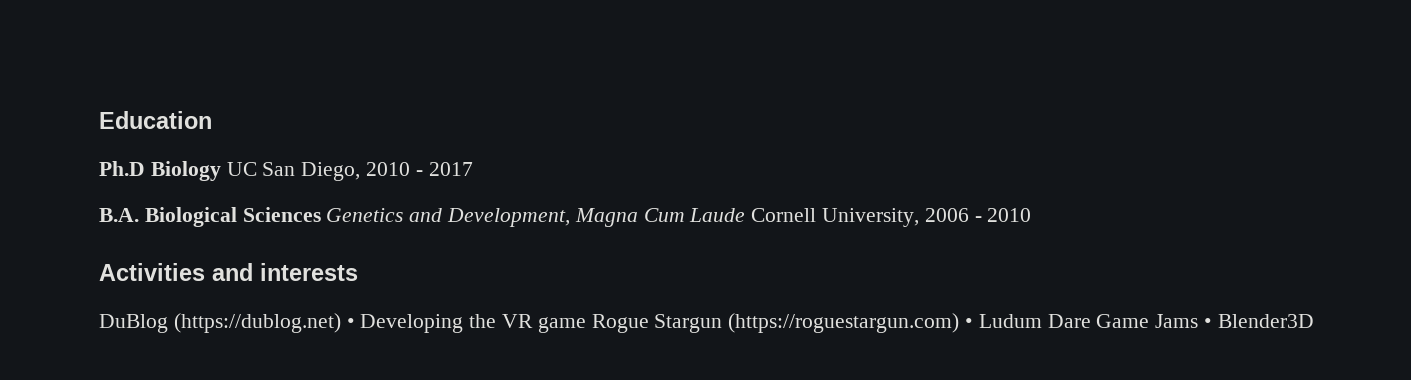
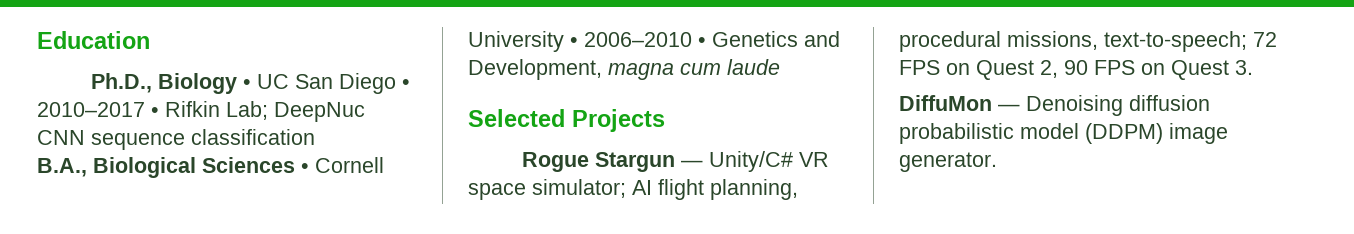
- Ph.D Biology UC San Diego, 2010 - 2017
- B.A. Biological Sciences Genetics and Development, Magna Cum Laude Cornell University, 2006 - 2010
- Activities and interests
- DuBlog (https://dublog.net) • Developing the VR game Rogue Stargun (https://roguestargun.com) • Ludum Dare Game Jams • Blender3D
+ Ph.D., Biology • UC San Diego • 2010–2017 • Rifkin Lab; DeepNuc CNN sequence classification
+ B.A., Biological Sciences • Cornell University • 2006–2010 • Genetics and Development, magna cum laude
+ Selected Projects
+ Rogue Stargun — Unity/C# VR space simulator; AI flight planning, procedural missions, text-to-speech; 72 FPS on Quest 2, 90 FPS on Quest 3.
+ DiffuMon — Denoising diffusion probabilistic model (DDPM) image generator.

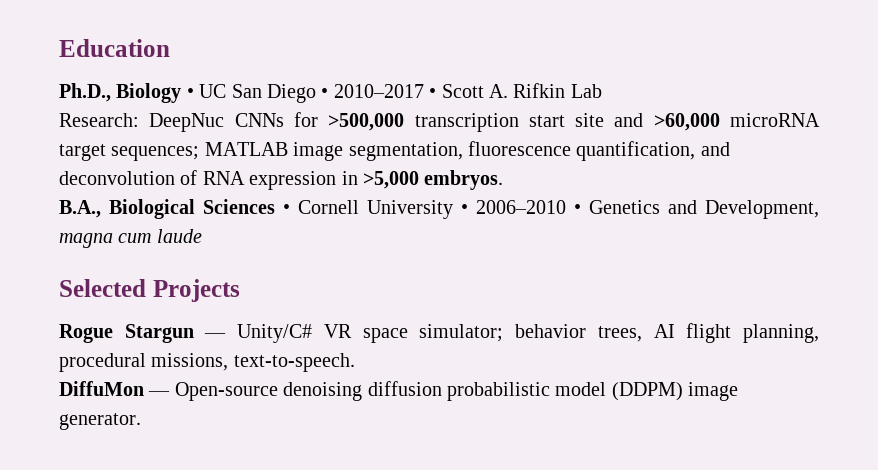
- Ph.D., Biology • UC San Diego • 2010–2017 • Rifkin Lab; DeepNuc CNN sequence classification
+ Ph.D., Biology • UC San Diego • 2010–2017 • Scott A. Rifkin Lab
+ Research: DeepNuc CNNs for >500,000 transcription start site and >60,000 microRNA target sequences; MATLAB image segmentation, fluorescence quantification, and deconvolution of RNA expression in >5,000 embryos.
- Rogue Stargun — Unity/C# VR space simulator; AI flight planning, procedural missions, text-to-speech; 72 FPS on Quest 2, 90 FPS on Quest 3.
+ Rogue Stargun — Unity/C# VR space simulator; behavior trees, AI flight planning, procedural missions, text-to-speech.
- DiffuMon — Denoising diffusion probabilistic model (DDPM) image generator.
+ DiffuMon — Open-source denoising diffusion probabilistic model (DDPM) image generator.

